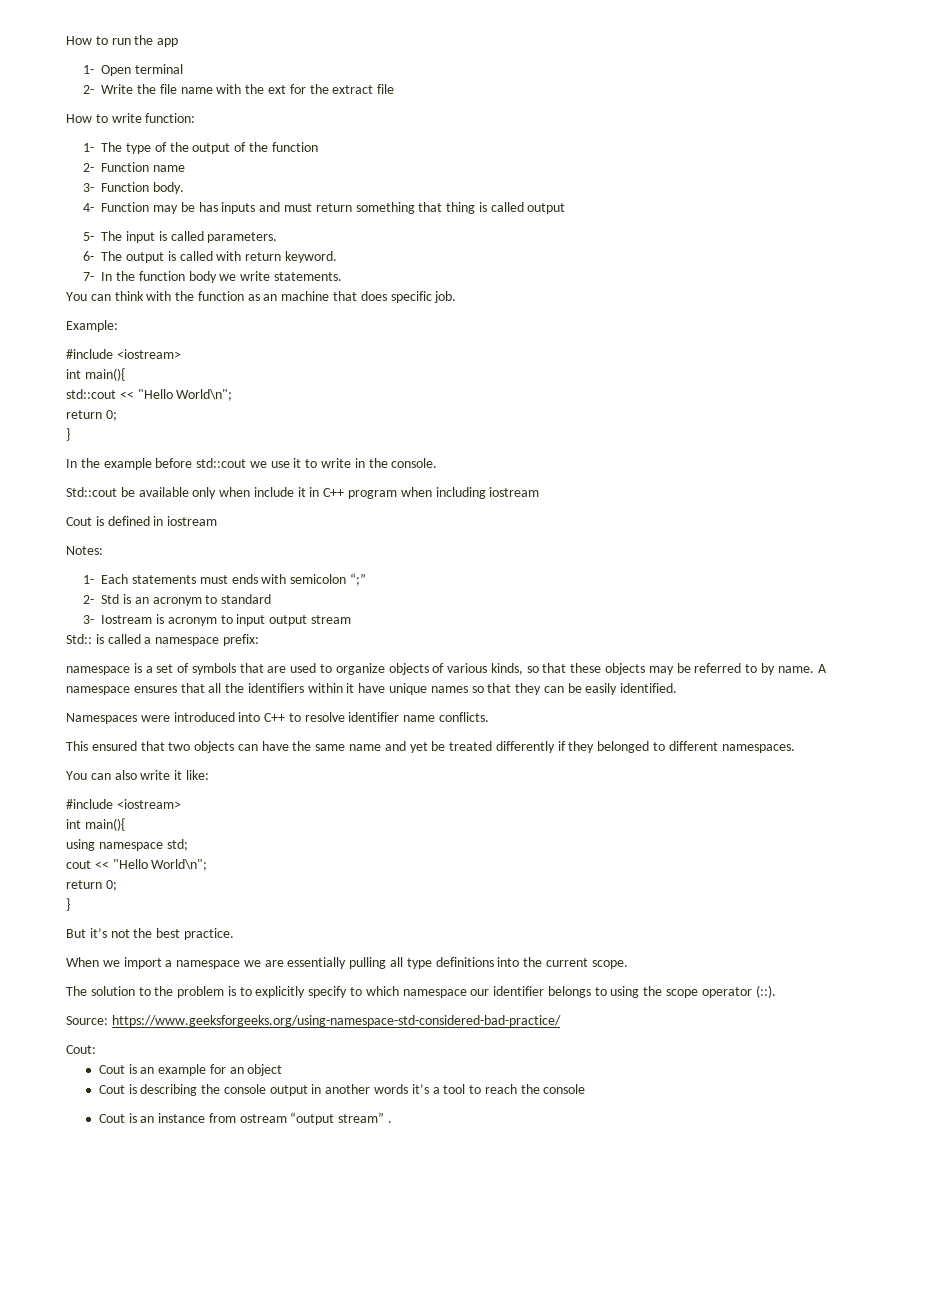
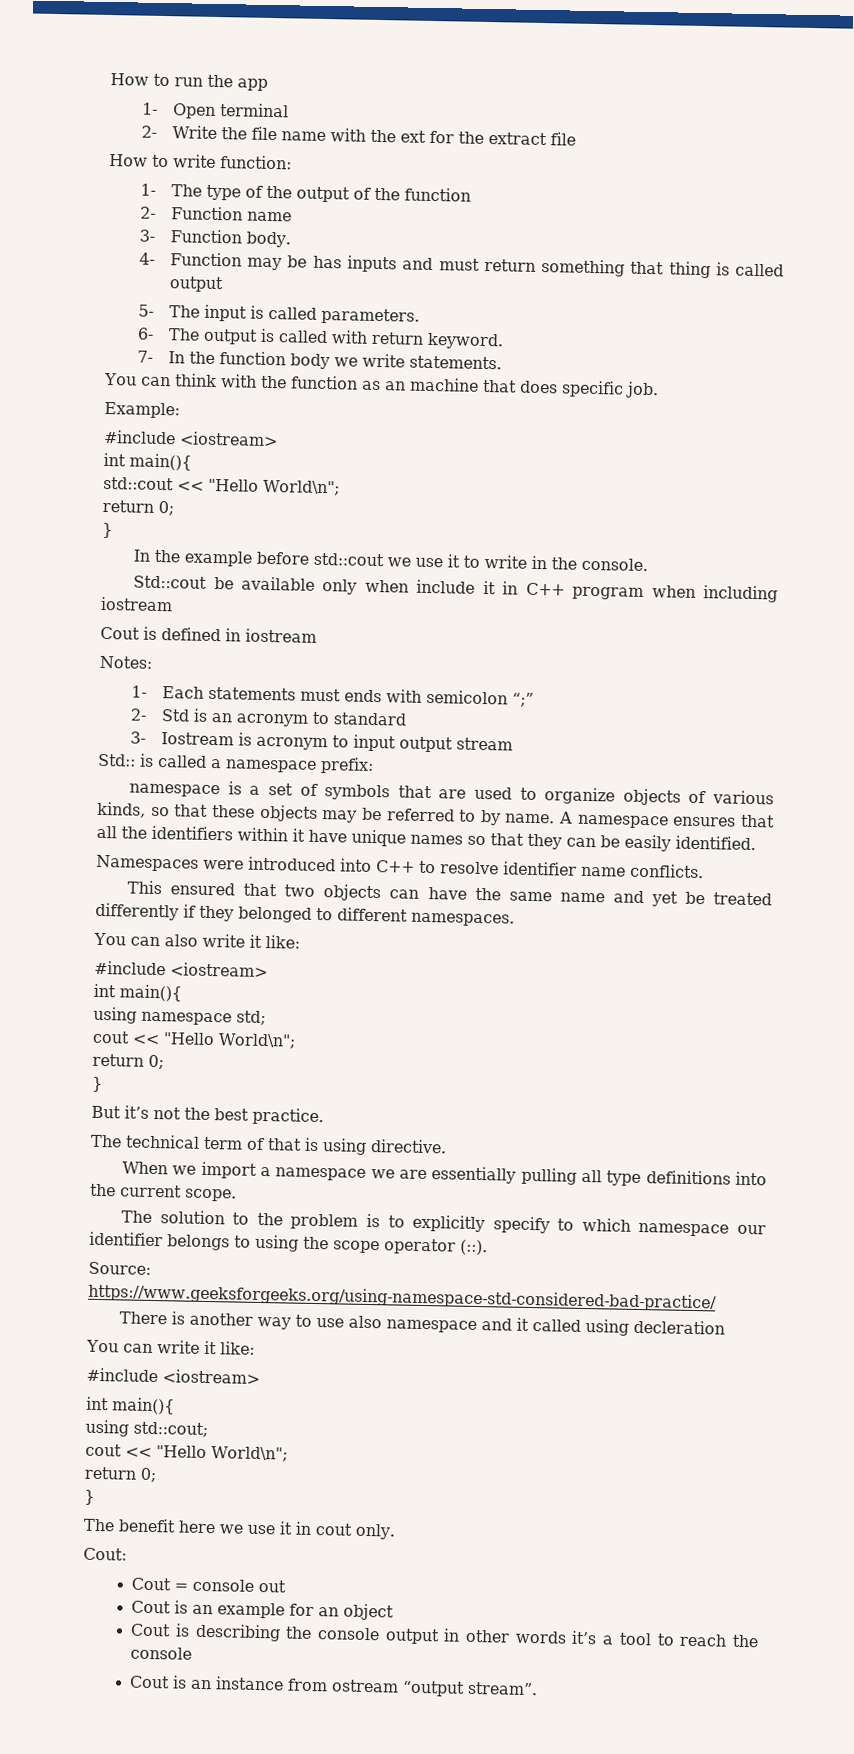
+ The technical term of that is using directive.
+ There is another way to use also namespace and it called using decleration
+ You can write it like:
+ #include <iostream>
+ int main(){
+ using std::cout;
+ cout << "Hello World\n";
+ return 0;
+ }
+ The benefit here we use it in cout only.
  Cout:
+ Cout = console out
- Cout is describing the console output in another words it’s a tool to reach the console
+ Cout is describing the console output in other words it’s a tool to reach the console
- Cout is an instance from ostream “output stream” .
+ Cout is an instance from ostream “output stream”.

